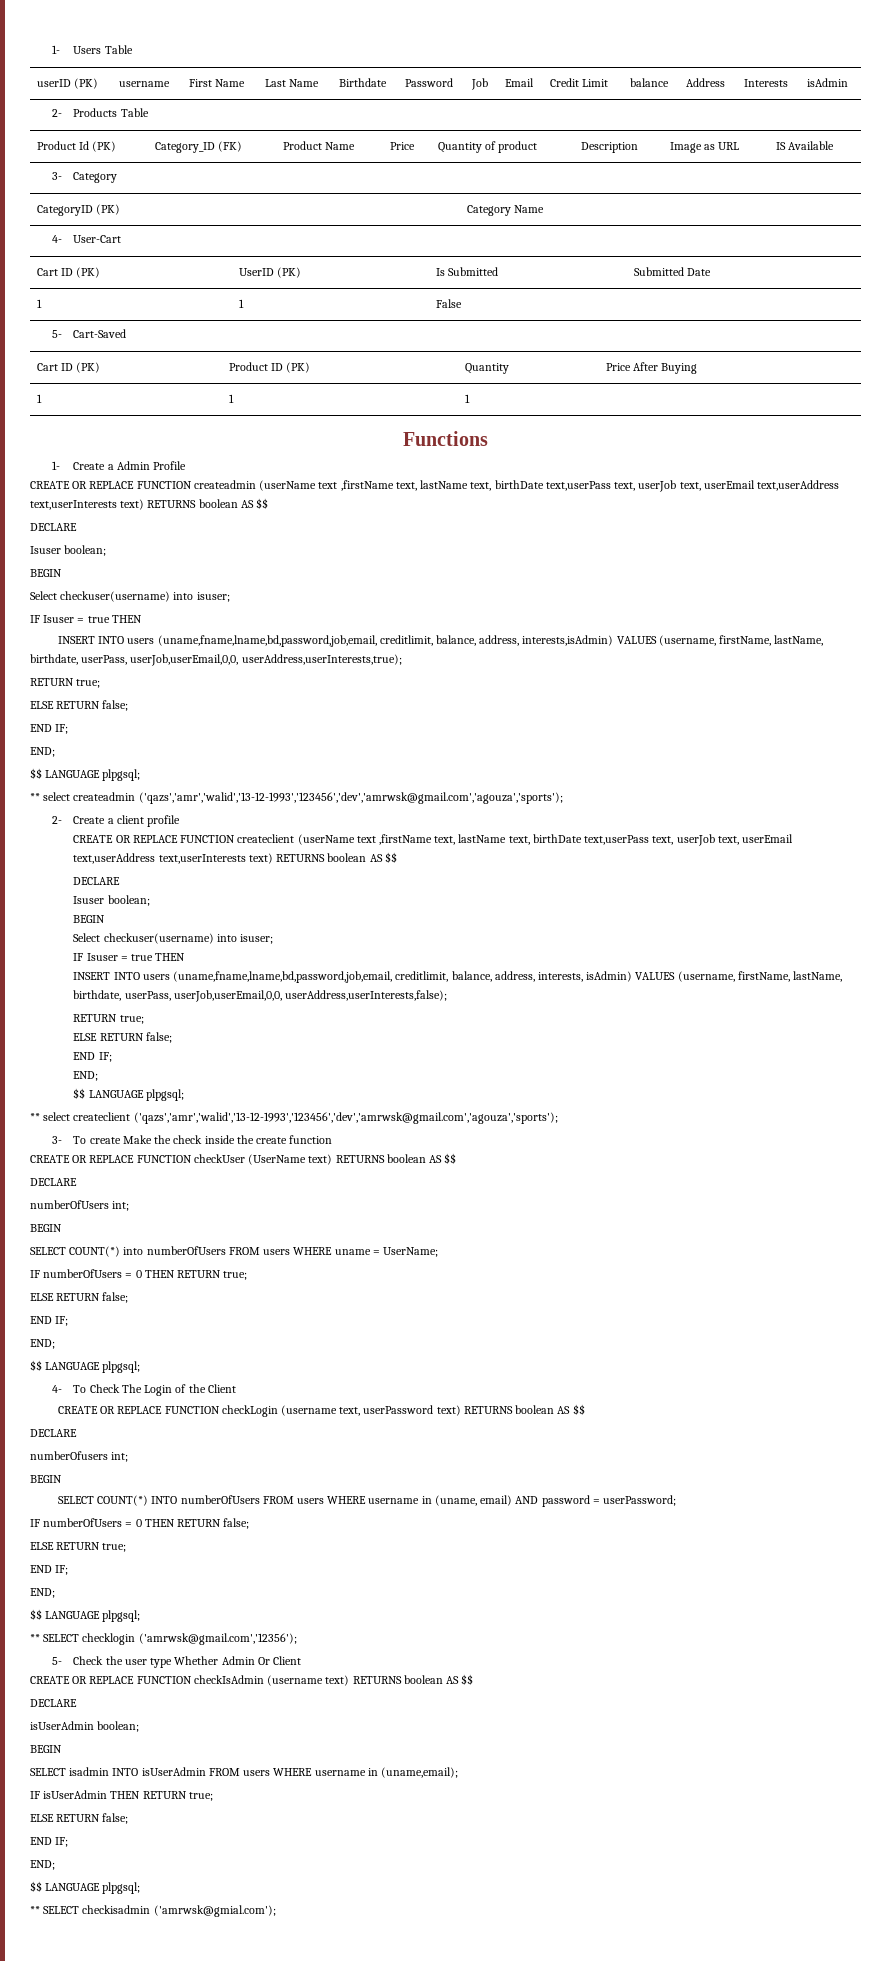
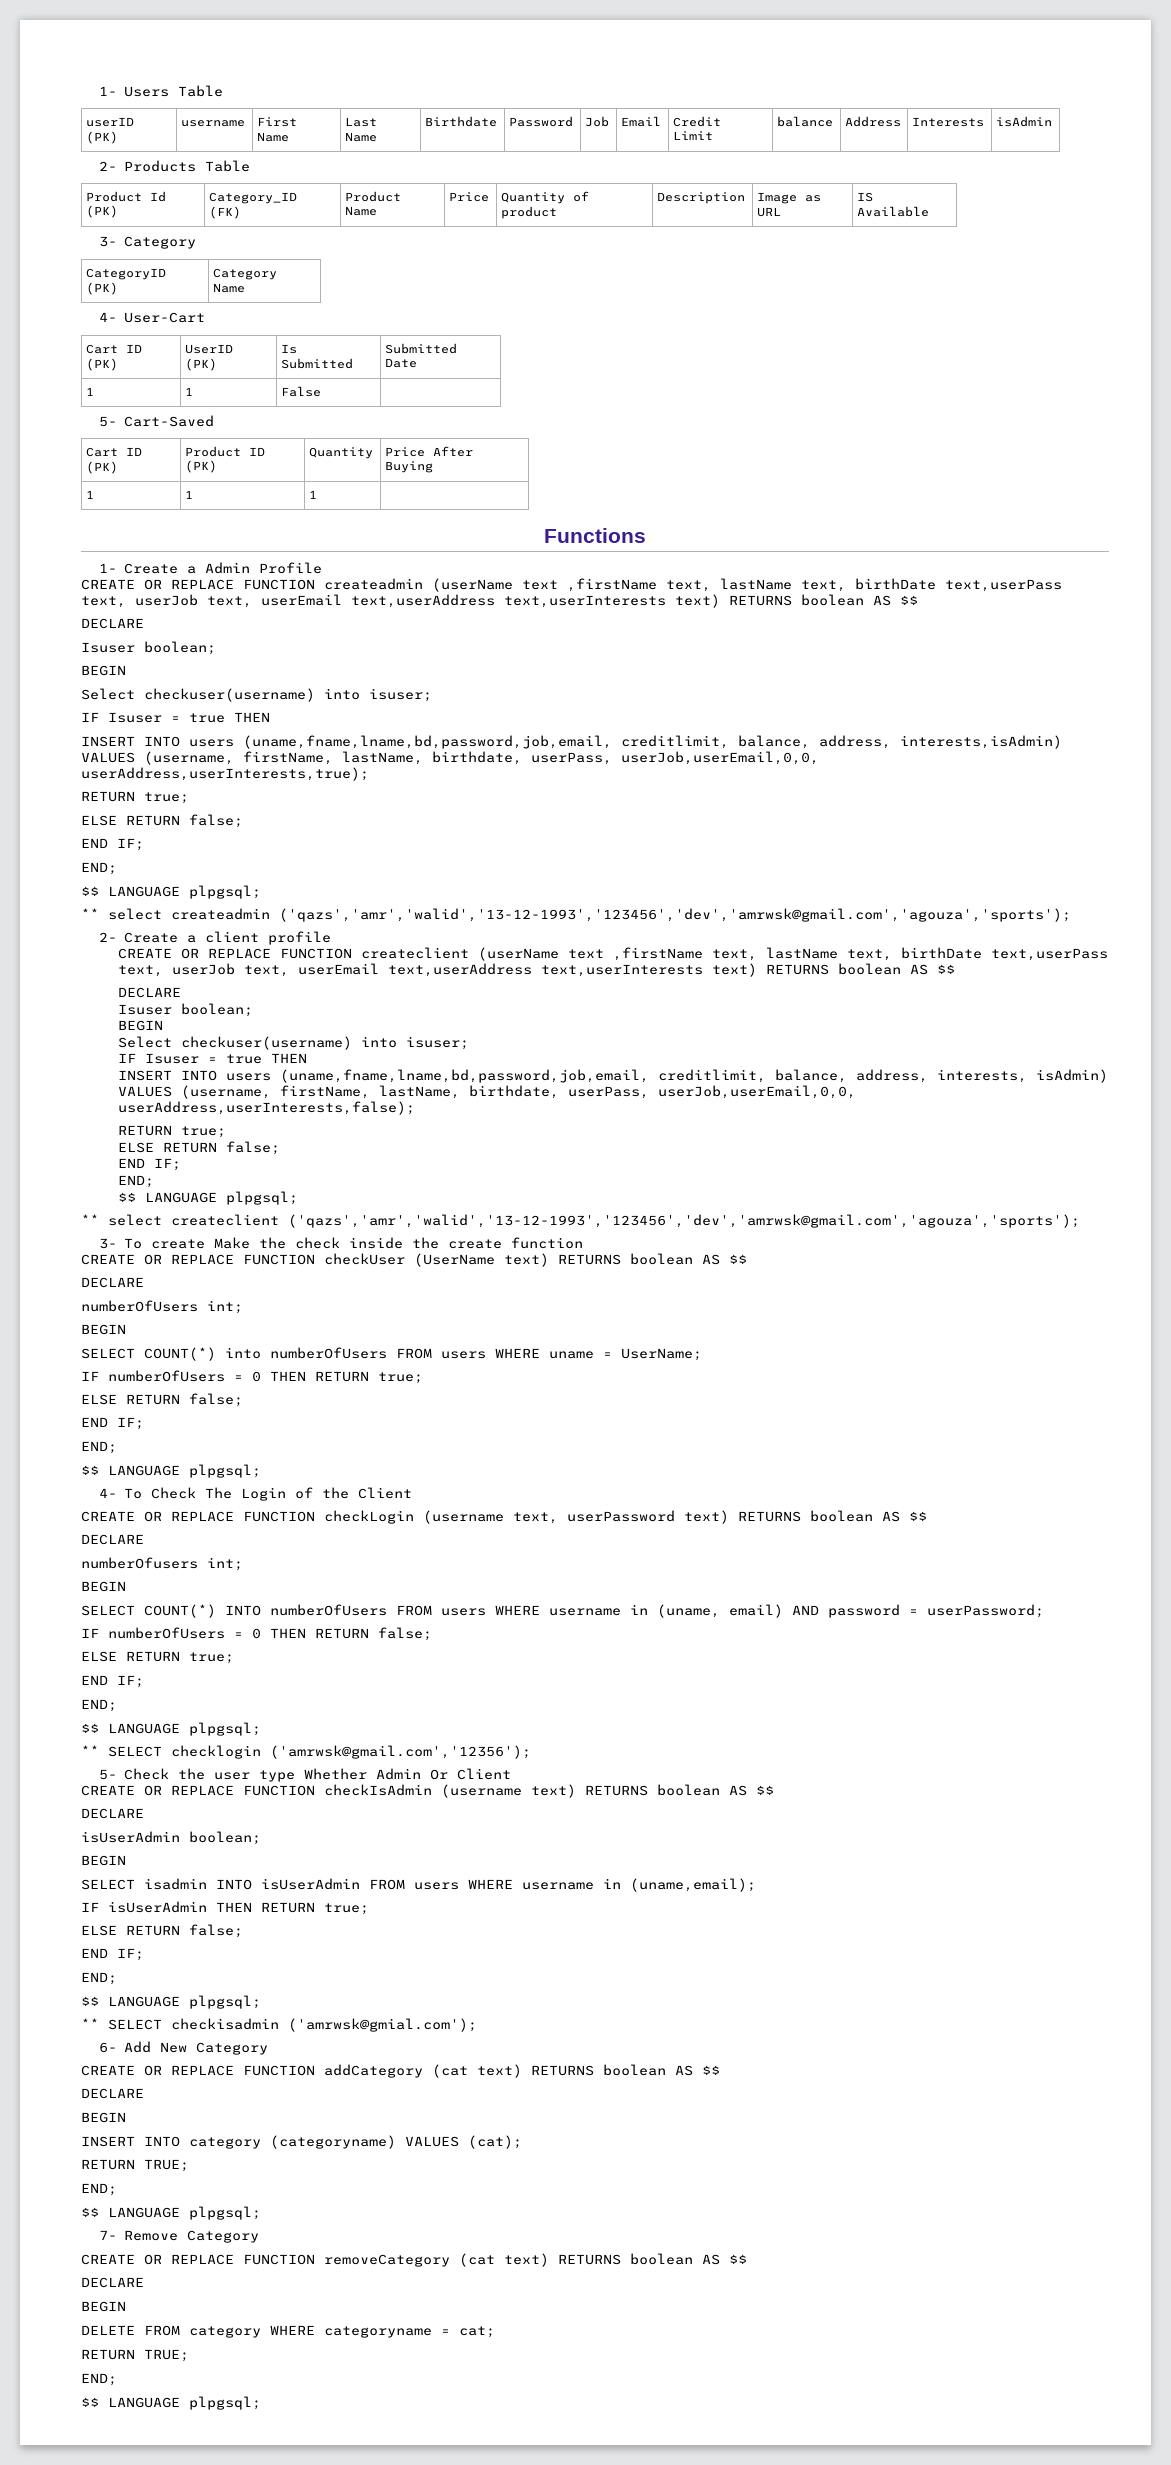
+ 6- Add New Category
+ CREATE OR REPLACE FUNCTION addCategory (cat text) RETURNS boolean AS $$
+ DECLARE
+ BEGIN
+ INSERT INTO category (categoryname) VALUES (cat);
+ RETURN TRUE;
+ END;
+ $$ LANGUAGE plpgsql;
+ 7- Remove Category
+ CREATE OR REPLACE FUNCTION removeCategory (cat text) RETURNS boolean AS $$
+ DECLARE
+ BEGIN
+ DELETE FROM category WHERE categoryname = cat;
+ RETURN TRUE;
+ END;
+ $$ LANGUAGE plpgsql;

